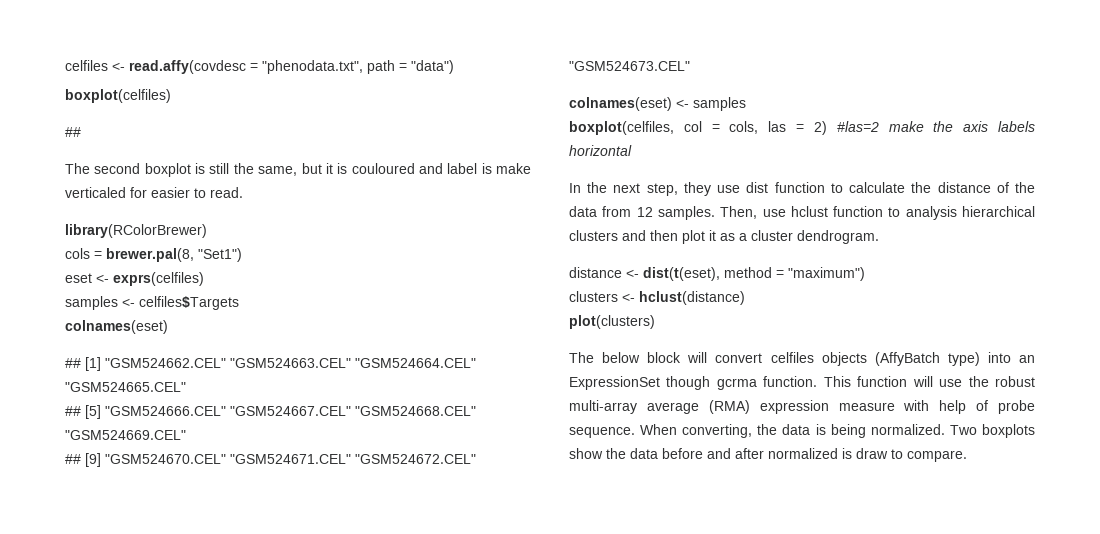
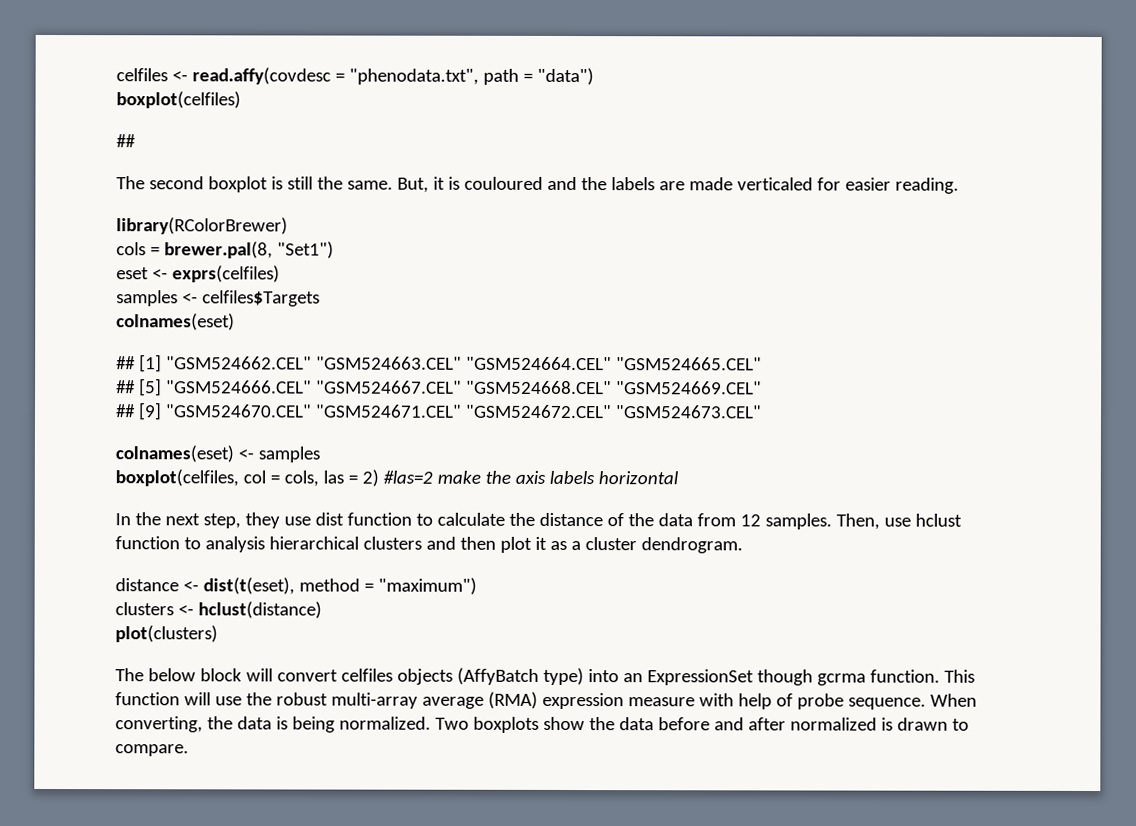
- The second boxplot is still the same, but it is couloured and label is make verticaled for easier to read.
+ The second boxplot is still the same. But, it is couloured and the labels are made verticaled for easier reading.
- Two boxplots show the data before and after normalized is draw to compare.
+ Two boxplots show the data before and after normalized is drawn to compare.

